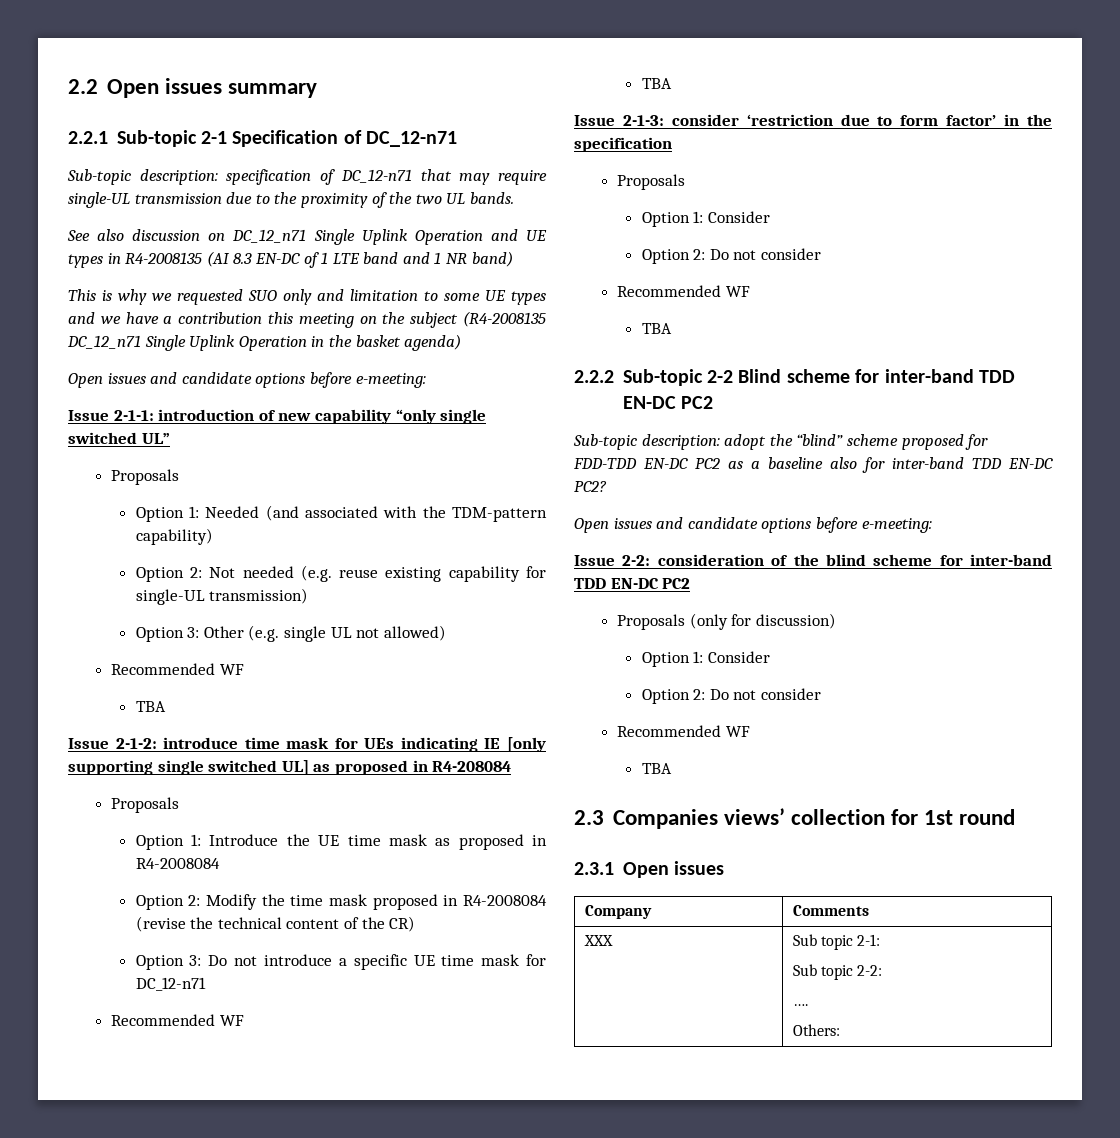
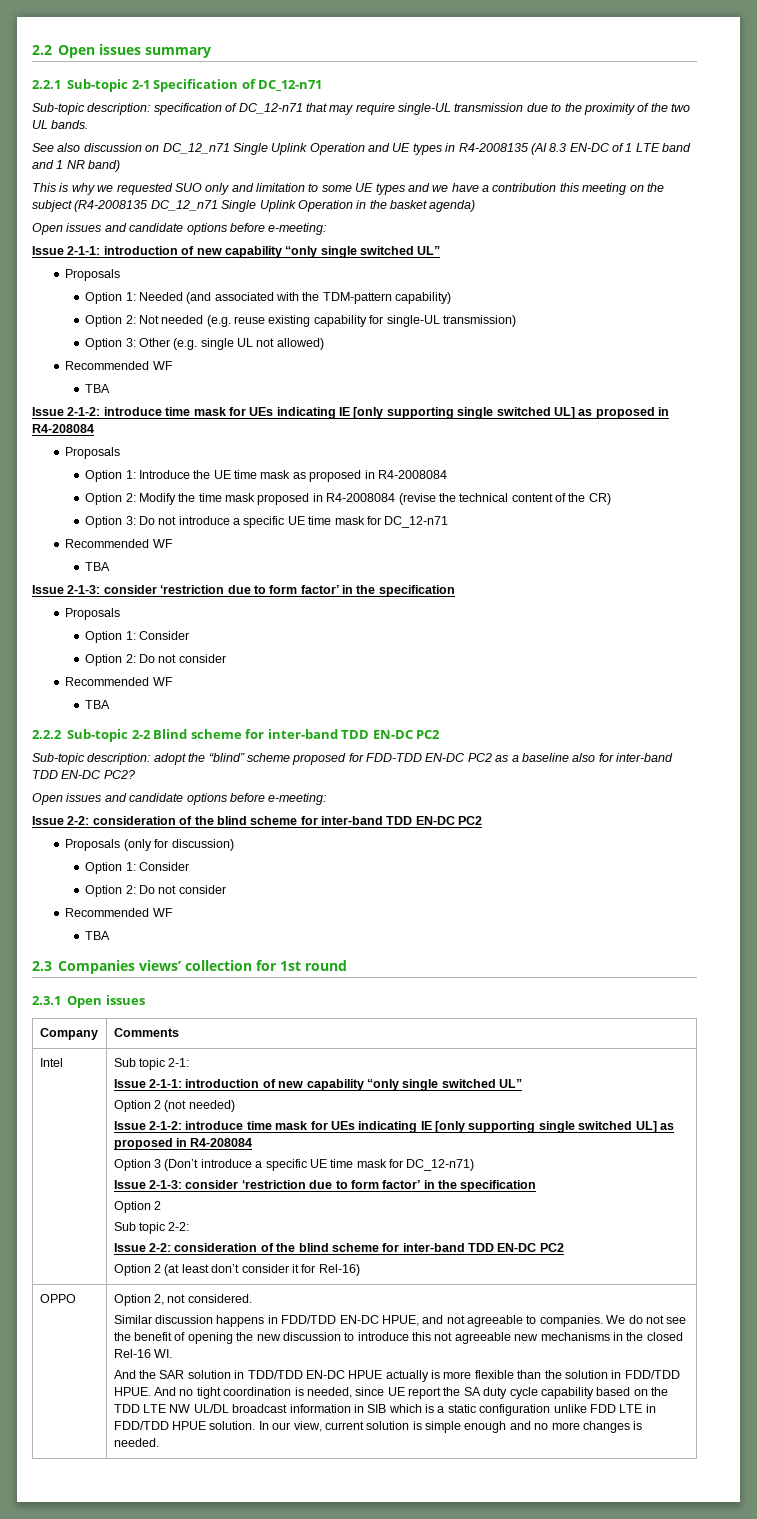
- XXX
+ Intel
  Sub topic 2-1:
+ Issue 2-1-1: introduction of new capability “only single switched UL”
+ Option 2 (not needed)
+ Issue 2-1-2: introduce time mask for UEs indicating IE [only supporting single switched UL] as proposed in R4-208084
+ Option 3 (Don’t introduce a specific UE time mask for DC_12-n71)
+ Issue 2-1-3: consider ‘restriction due to form factor’ in the specification
+ Option 2
  Sub topic 2-2:
- ….
- Others:
+ Issue 2-2: consideration of the blind scheme for inter-band TDD EN-DC PC2
+ Option 2 (at least don’t consider it for Rel-16)
+ OPPO | Option 2, not considered.
+ Similar discussion happens in FDD/TDD EN-DC HPUE, and not agreeable to companies. We do not see the benefit of opening the new discussion to introduce this not agreeable new mechanisms in the closed Rel-16 WI.
+ And the SAR solution in TDD/TDD EN-DC HPUE actually is more flexible than the solution in FDD/TDD HPUE. And no tight coordination is needed, since UE report the SA duty cycle capability based on the TDD LTE NW UL/DL broadcast information in SIB which is a static configuration unlike FDD LTE in FDD/TDD HPUE solution. In our view, current solution is simple enough and no more changes is needed.

